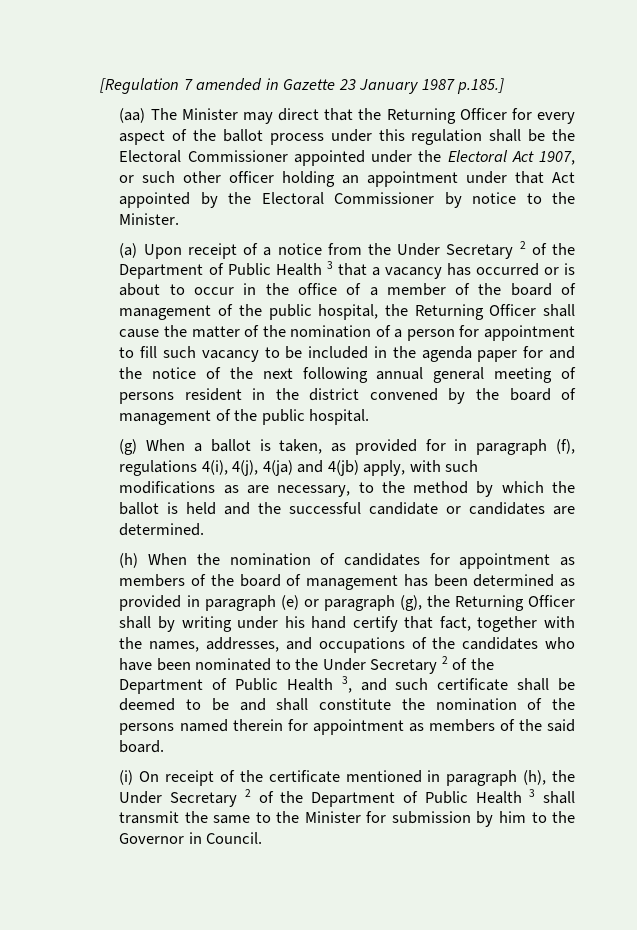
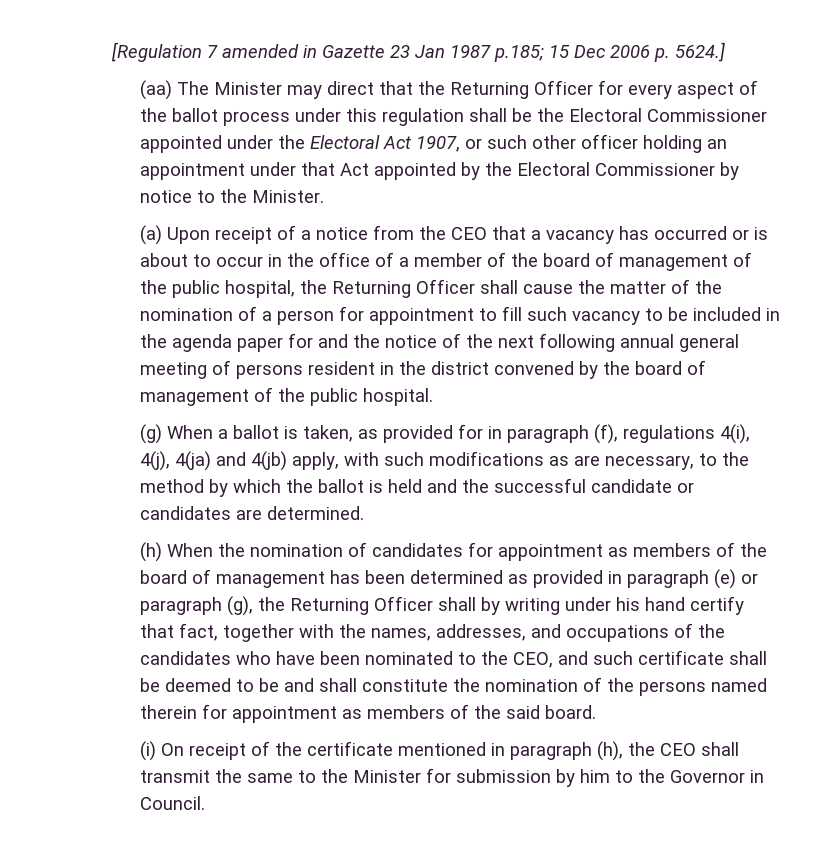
- [Regulation 7 amended in Gazette 23 January 1987 p.185.]
+ [Regulation 7 amended in Gazette 23 Jan 1987 p.185; 15 Dec 2006 p. 5624.]
- (a) Upon receipt of a notice from the Under Secretary 2 of the Department of Public Health 3 that a vacancy has occurred or is about to occur in the office of a member of the board of management of the public hospital, the Returning Officer shall cause the matter of the nomination of a person for appointment to fill such vacancy to be included in the agenda paper for and the notice of the next following annual general meeting of persons resident in the district convened by the board of management of the public hospital.
+ (a) Upon receipt of a notice from the CEO that a vacancy has occurred or is about to occur in the office of a member of the board of management of the public hospital, the Returning Officer shall cause the matter of the nomination of a person for appointment to fill such vacancy to be included in the agenda paper for and the notice of the next following annual general meeting of persons resident in the district convened by the board of management of the public hospital.
- (h) When the nomination of candidates for appointment as members of the board of management has been determined as provided in paragraph (e) or paragraph (g), the Returning Officer shall by writing under his hand certify that fact, together with the names, addresses, and occupations of the candidates who have been nominated to the Under Secretary 2 of the Department of Public Health 3, and such certificate shall be deemed to be and shall constitute the nomination of the persons named therein for appointment as members of the said board.
+ (h) When the nomination of candidates for appointment as members of the board of management has been determined as provided in paragraph (e) or paragraph (g), the Returning Officer shall by writing under his hand certify that fact, together with the names, addresses, and occupations of the candidates who have been nominated to the CEO, and such certificate shall be deemed to be and shall constitute the nomination of the persons named therein for appointment as members of the said board.
- (i) On receipt of the certificate mentioned in paragraph (h), the Under Secretary 2 of the Department of Public Health 3 shall transmit the same to the Minister for submission by him to the Governor in Council.
+ (i) On receipt of the certificate mentioned in paragraph (h), the CEO shall transmit the same to the Minister for submission by him to the Governor in Council.

